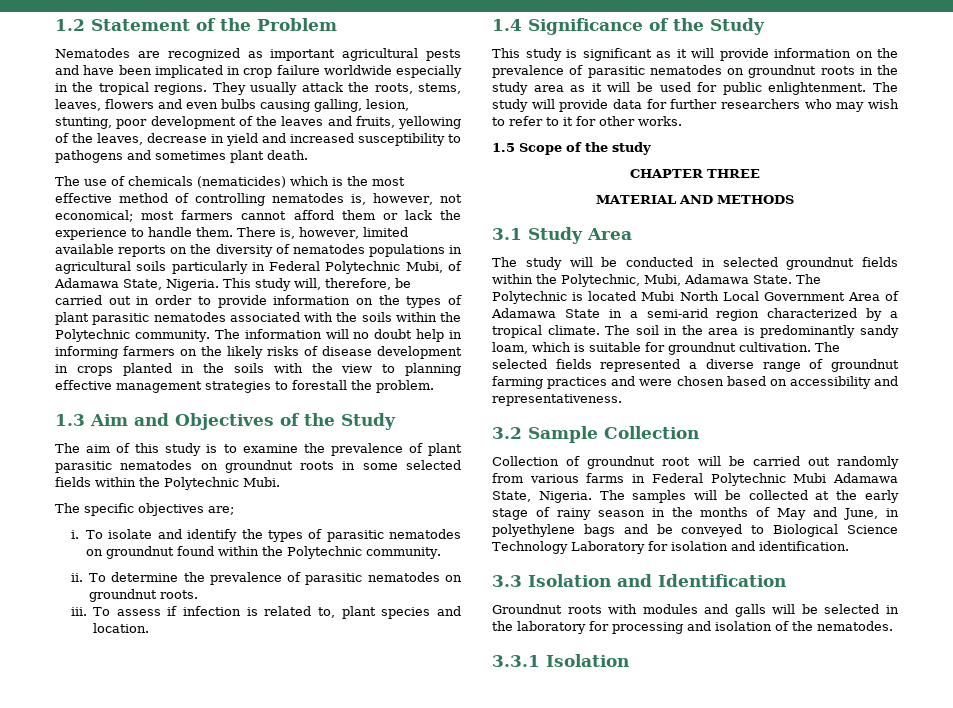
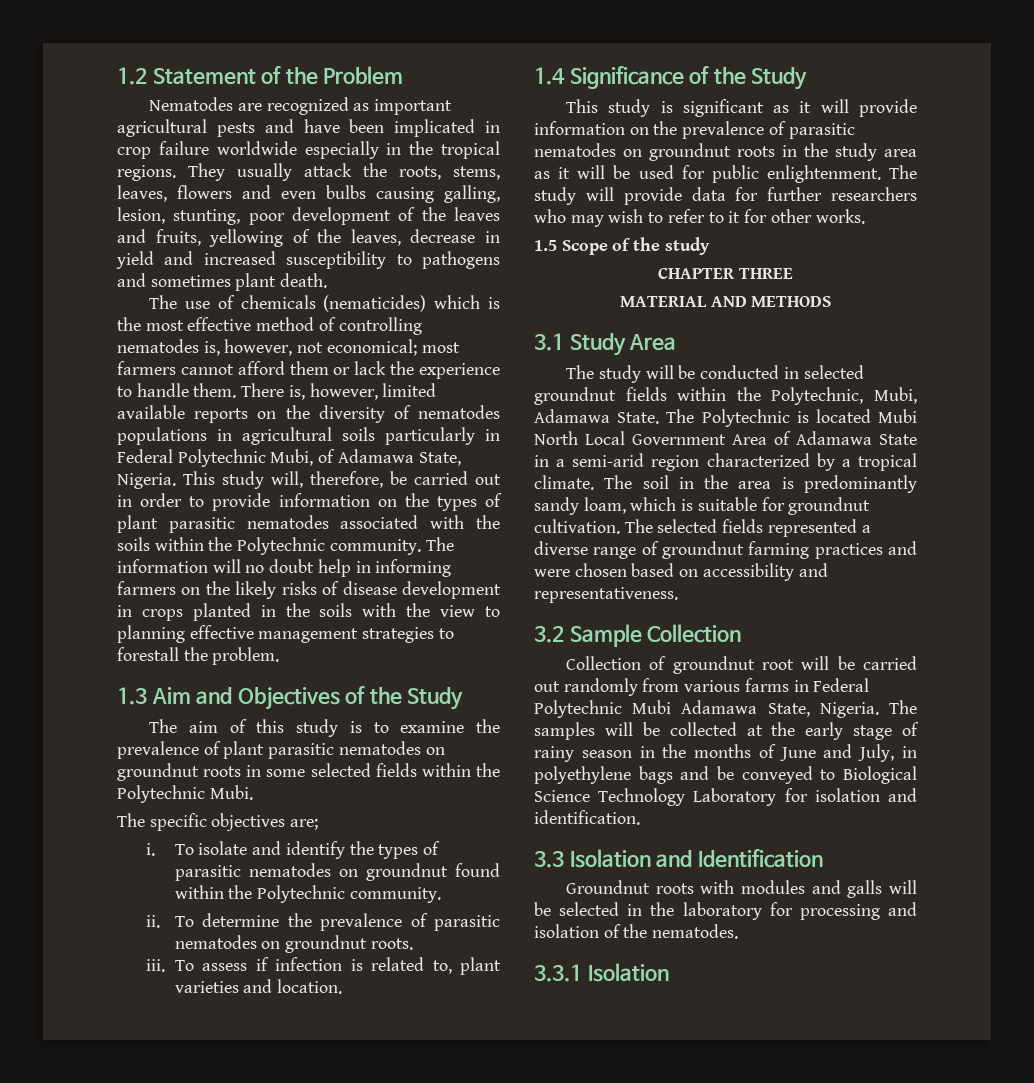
- To assess if infection is related to, plant species and location.
+ To assess if infection is related to, plant varieties and location.
- The samples will be collected at the early stage of rainy season in the months of May and June, in polyethylene bags and be conveyed to Biological Science Technology Laboratory for isolation and identification.
+ The samples will be collected at the early stage of rainy season in the months of June and July, in polyethylene bags and be conveyed to Biological Science Technology Laboratory for isolation and identification.

